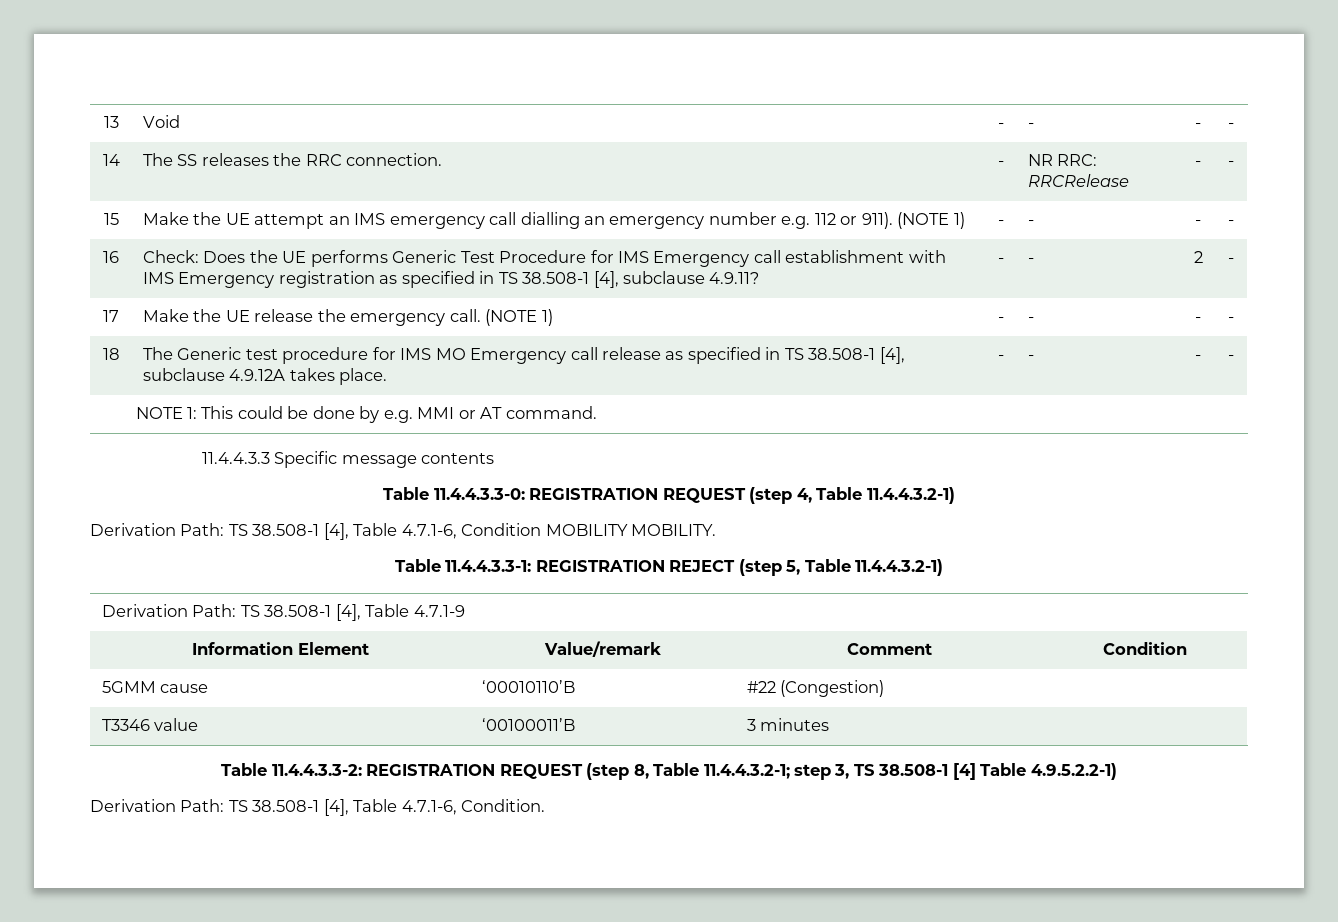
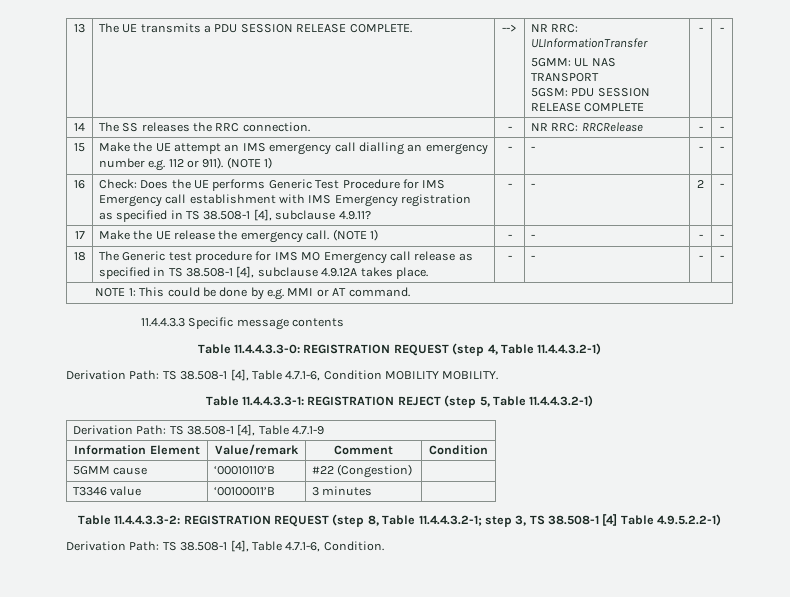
- 13 | Void | - | - | - | -
+ 13 | The UE transmits a PDU SESSION RELEASE COMPLETE. | --> | NR RRC: ULInformationTransfer
+ 5GMM: UL NAS TRANSPORT
+ 5GSM: PDU SESSION RELEASE COMPLETE | - | -

